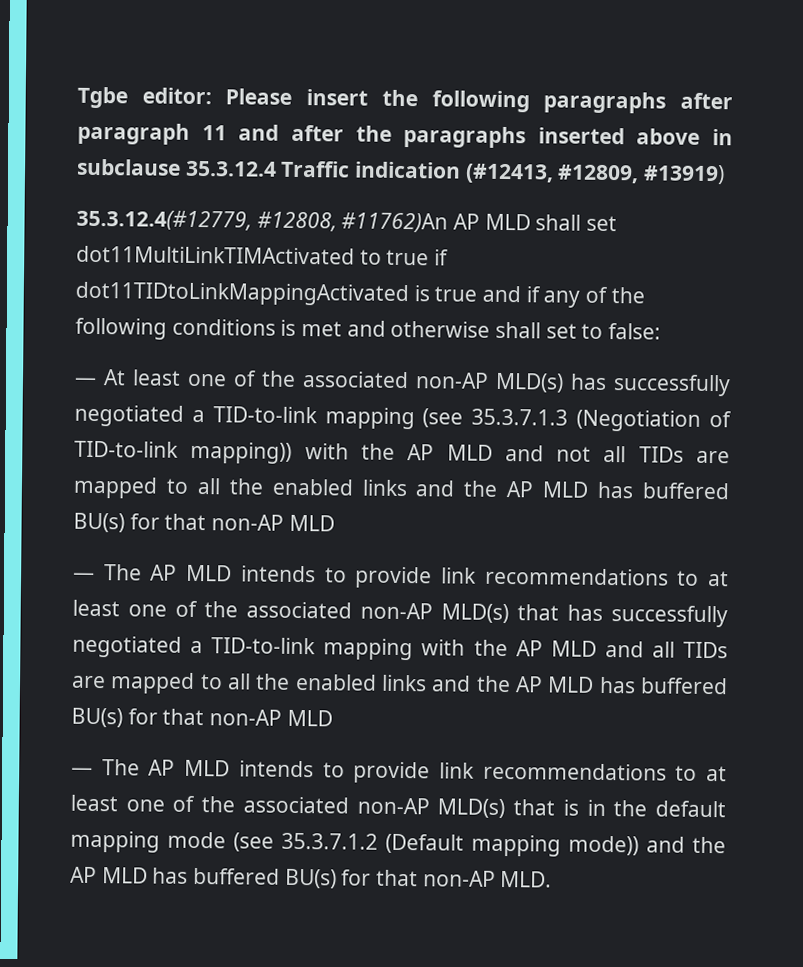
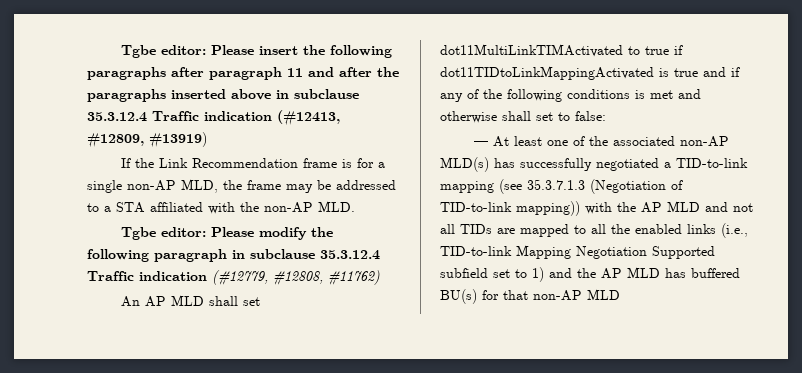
- 35.3.12.4(#12779, #12808, #11762)An AP MLD shall set dot11MultiLinkTIMActivated to true if dot11TIDtoLinkMappingActivated is true and if any of the following conditions is met and otherwise shall set to false:
+ If the Link Recommendation frame is for a single non-AP MLD, the frame may be addressed to a STA affiliated with the non-AP MLD.
+ Tgbe editor: Please modify the following paragraph in subclause 35.3.12.4 Traffic indication (#12779, #12808, #11762)
+ An AP MLD shall set dot11MultiLinkTIMActivated to true if dot11TIDtoLinkMappingActivated is true and if any of the following conditions is met and otherwise shall set to false:
- — At least one of the associated non-AP MLD(s) has successfully negotiated a TID-to-link mapping (see 35.3.7.1.3 (Negotiation of TID-to-link mapping)) with the AP MLD and not all TIDs are mapped to all the enabled links and the AP MLD has buffered BU(s) for that non-AP MLD
+ — At least one of the associated non-AP MLD(s) has successfully negotiated a TID-to-link mapping (see 35.3.7.1.3 (Negotiation of TID-to-link mapping)) with the AP MLD and not all TIDs are mapped to all the enabled links (i.e., TID-to-link Mapping Negotiation Supported subfield set to 1) and the AP MLD has buffered BU(s) for that non-AP MLD
- — The AP MLD intends to provide link recommendations to at least one of the associated non-AP MLD(s) that has successfully negotiated a TID-to-link mapping with the AP MLD and all TIDs are mapped to all the enabled links and the AP MLD has buffered BU(s) for that non-AP MLD
- — The AP MLD intends to provide link recommendations to at least one of the associated non-AP MLD(s) that is in the default mapping mode (see 35.3.7.1.2 (Default mapping mode)) and the AP MLD has buffered BU(s) for that non-AP MLD.

